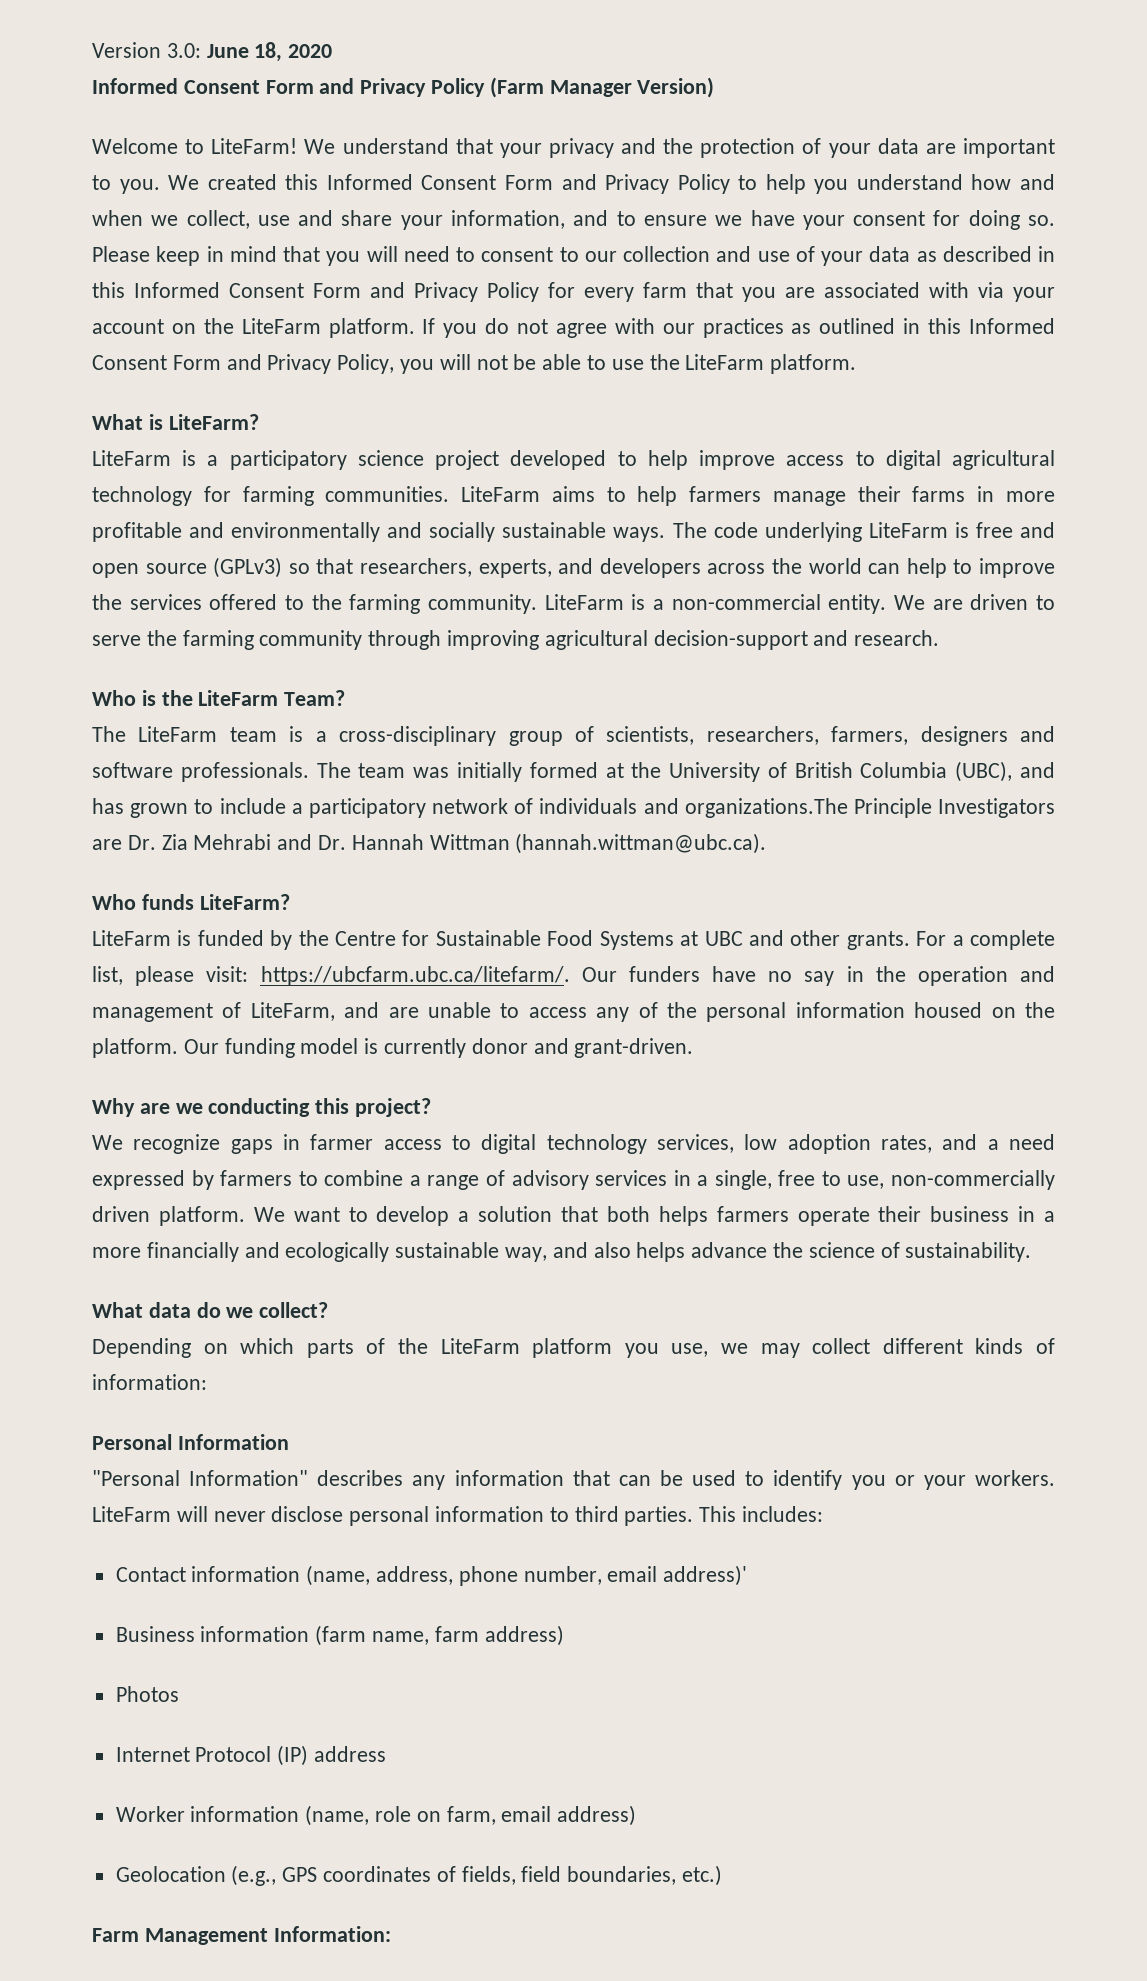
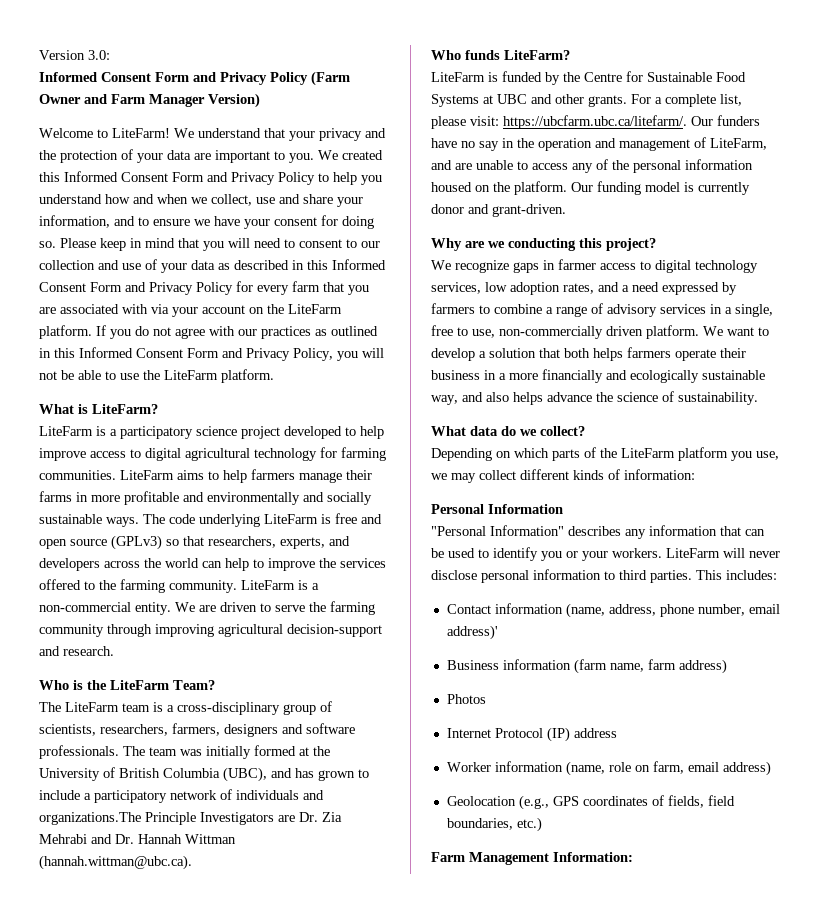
- Version 3.0: June 18, 2020
+ Version 3.0:
- Informed Consent Form and Privacy Policy (Farm Manager Version)
+ Informed Consent Form and Privacy Policy (Farm Owner and Farm Manager Version)

